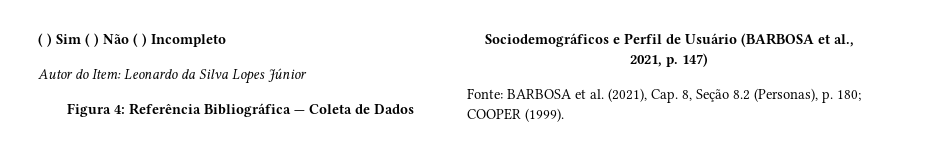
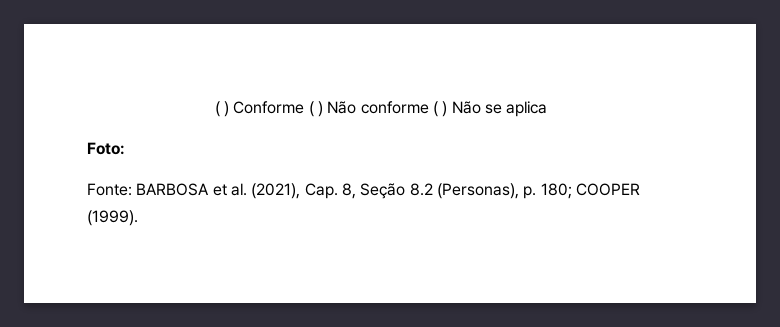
- ( ) Sim ( ) Não ( ) Incompleto
- Autor do Item: Leonardo da Silva Lopes Júnior
- Figura 4: Referência Bibliográfica — Coleta de Dados Sociodemográficos e Perfil de Usuário (BARBOSA et al., 2021, p. 147)
+ ( ) Conforme ( ) Não conforme ( ) Não se aplica
+ Foto:

